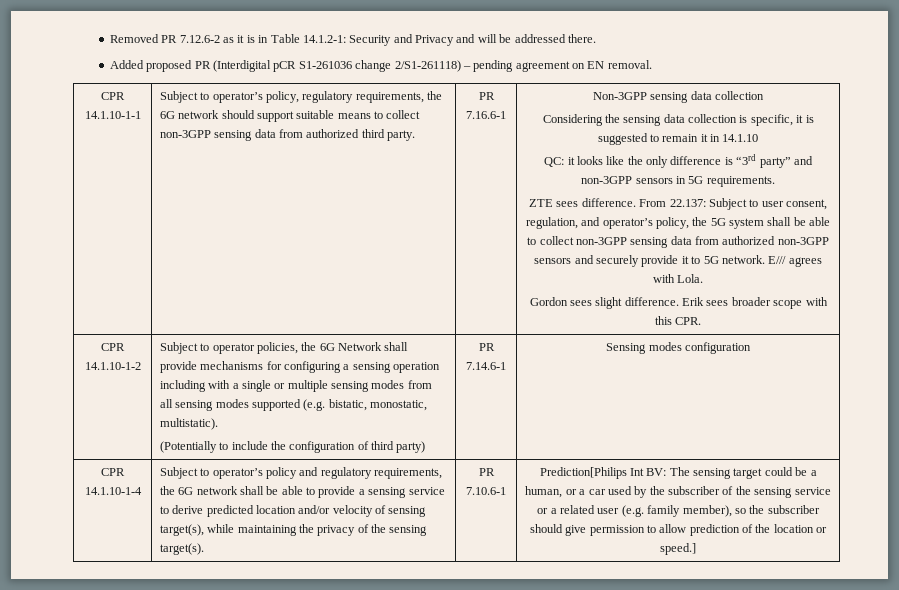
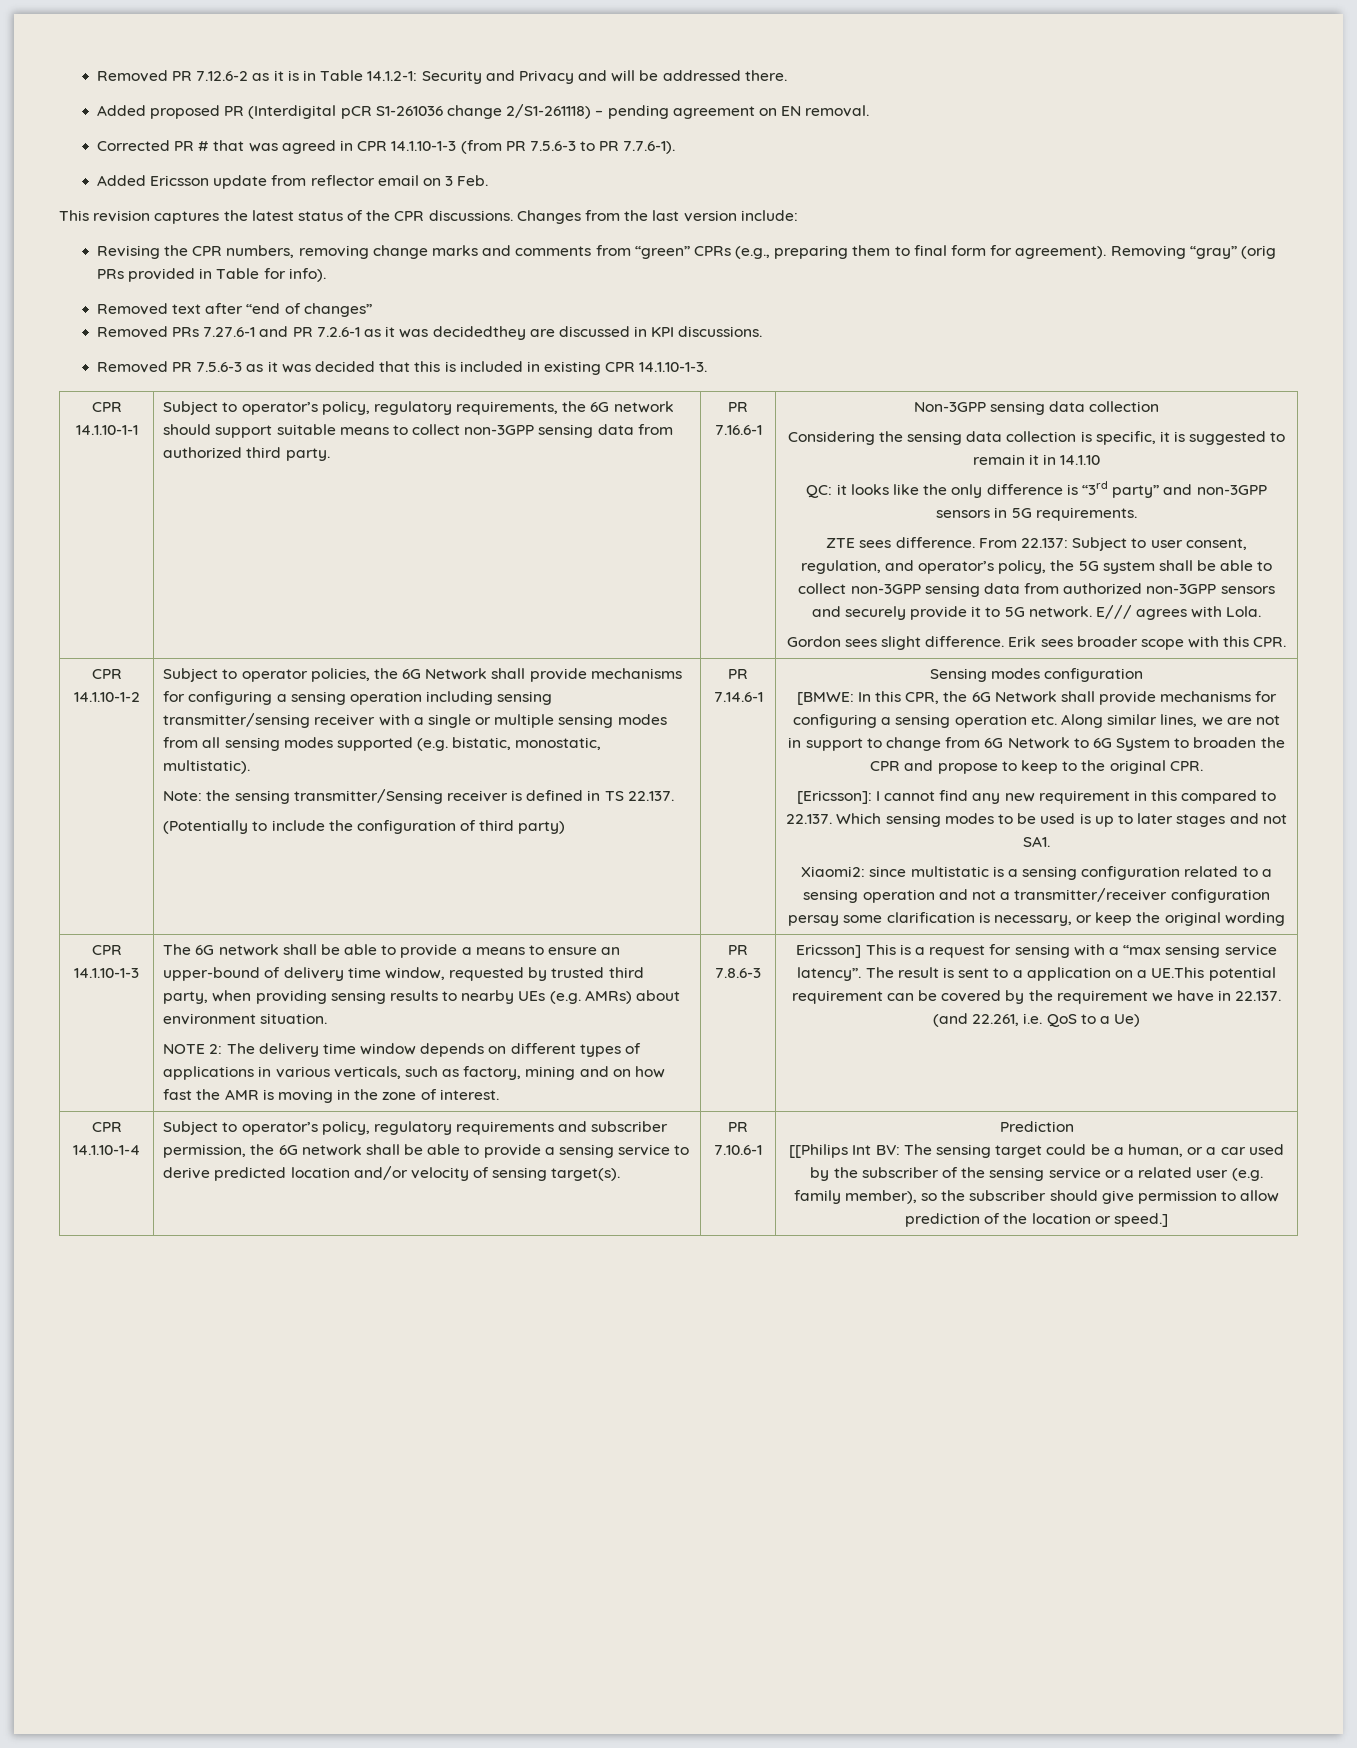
+ Corrected PR # that was agreed in CPR 14.1.10-1-3 (from PR 7.5.6-3 to PR 7.7.6-1).
+ Added Ericsson update from reflector email on 3 Feb.
+ This revision captures the latest status of the CPR discussions. Changes from the last version include:
+ Revising the CPR numbers, removing change marks and comments from “green” CPRs (e.g., preparing them to final form for agreement). Removing “gray” (orig PRs provided in Table for info).
+ Removed text after “end of changes”
+ Removed PRs 7.27.6-1 and PR 7.2.6-1 as it was decidedthey are discussed in KPI discussions.
+ Removed PR 7.5.6-3 as it was decided that this is included in existing CPR 14.1.10-1-3.
- Subject to operator policies, the 6G Network shall provide mechanisms for configuring a sensing operation including with a single or multiple sensing modes from all sensing modes supported (e.g. bistatic, monostatic, multistatic).
+ Subject to operator policies, the 6G Network shall provide mechanisms for configuring a sensing operation including sensing transmitter/sensing receiver with a single or multiple sensing modes from all sensing modes supported (e.g. bistatic, monostatic, multistatic).
+ Note: the sensing transmitter/Sensing receiver is defined in TS 22.137.
+ [BMWE: In this CPR, the 6G Network shall provide mechanisms for configuring a sensing operation etc. Along similar lines, we are not in support to change from 6G Network to 6G System to broaden the CPR and propose to keep to the original CPR.
+ [Ericsson]: I cannot find any new requirement in this compared to 22.137. Which sensing modes to be used is up to later stages and not SA1.
+ Xiaomi2: since multistatic is a sensing configuration related to a sensing operation and not a transmitter/receiver configuration persay some clarification is necessary, or keep the original wording
+ CPR 14.1.10-1-3 | The 6G network shall be able to provide a means to ensure an upper-bound of delivery time window, requested by trusted third party, when providing sensing results to nearby UEs (e.g. AMRs) about environment situation.
+ NOTE 2: The delivery time window depends on different types of applications in various verticals, such as factory, mining and on how fast the AMR is moving in the zone of interest. | PR 7.8.6-3 | Ericsson] This is a request for sensing with a “max sensing service latency”. The result is sent to a application on a UE.This potential requirement can be covered by the requirement we have in 22.137. (and 22.261, i.e. QoS to a Ue)
- Subject to operator’s policy and regulatory requirements, the 6G network shall be able to provide a sensing service to derive predicted location and/or velocity of sensing target(s), while maintaining the privacy of the sensing target(s).
+ Subject to operator’s policy, regulatory requirements and subscriber permission, the 6G network shall be able to provide a sensing service to derive predicted location and/or velocity of sensing target(s).
- Prediction[Philips Int BV: The sensing target could be a human, or a car used by the subscriber of the sensing service or a related user (e.g. family member), so the subscriber should give permission to allow prediction of the location or speed.]
+ Prediction
+ [[Philips Int BV: The sensing target could be a human, or a car used by the subscriber of the sensing service or a related user (e.g. family member), so the subscriber should give permission to allow prediction of the location or speed.]

